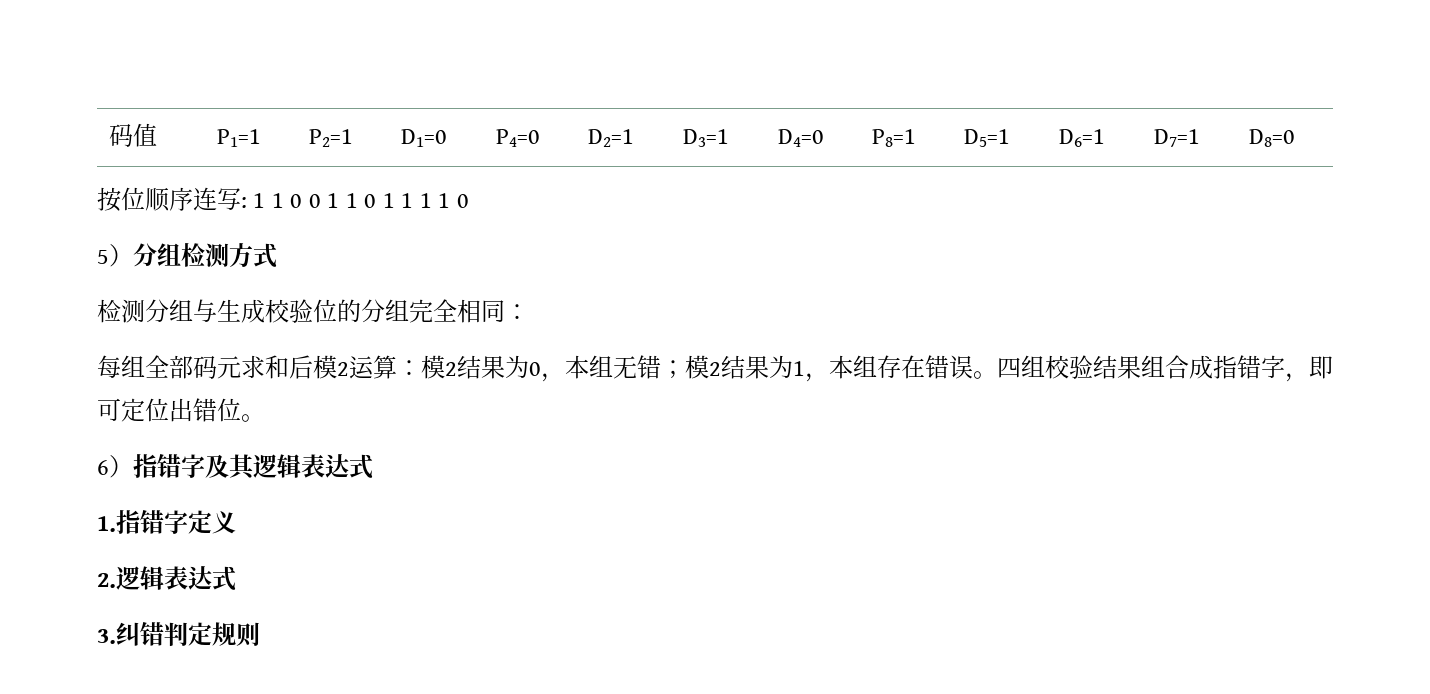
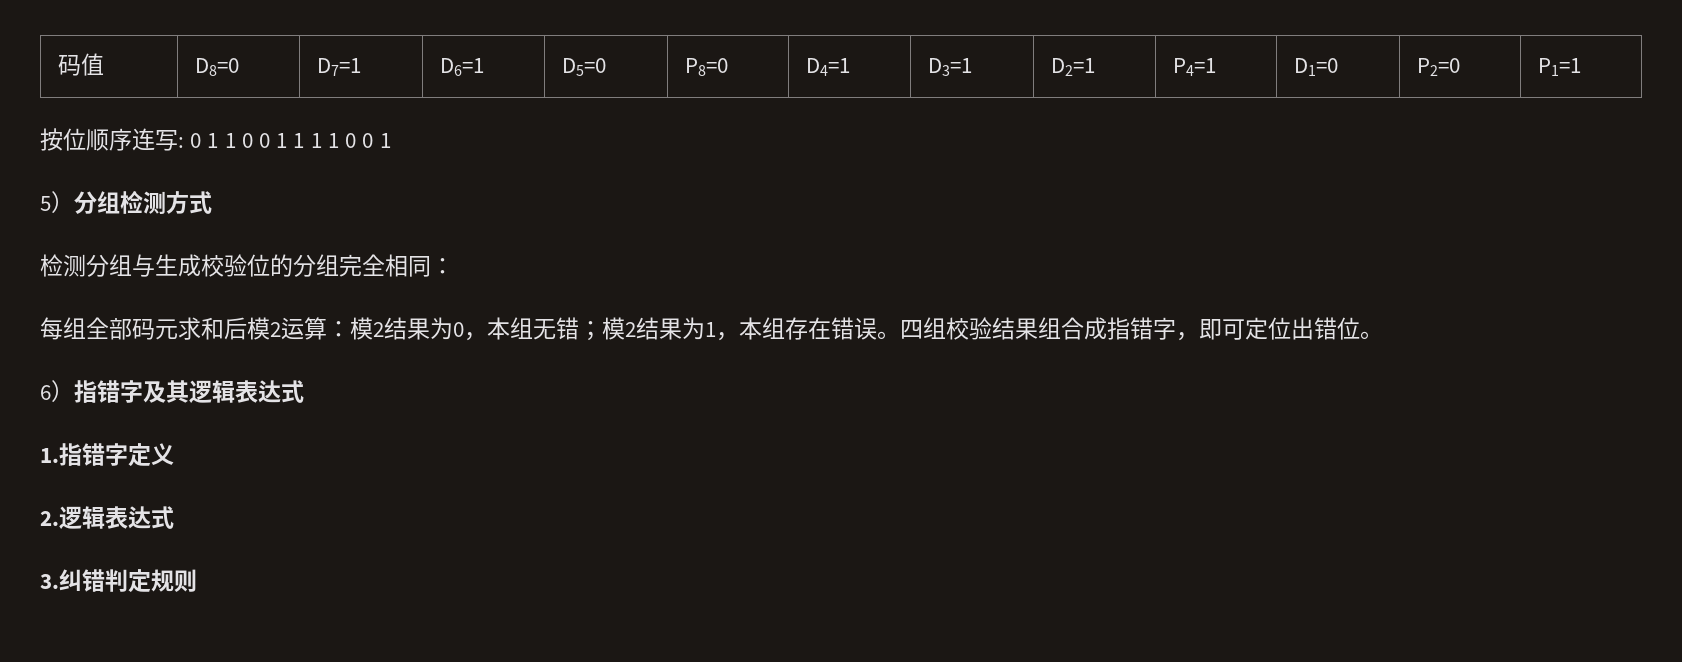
- 码值 | P1=1 | P2=1 | D1=0 | P4=0 | D2=1 | D3=1 | D4=0 | P8=1 | D5=1 | D6=1 | D7=1 | D8=0
+ 码值 | D8=0 | D7=1 | D6=1 | D5=0 | P8=0 | D4=1 | D3=1 | D2=1 | P4=1 | D1=0 | P2=0 | P1=1
- 按位顺序连写: 1 1 0 0 1 1 0 1 1 1 1 0
+ 按位顺序连写: 0 1 1 0 0 1 1 1 1 0 0 1

